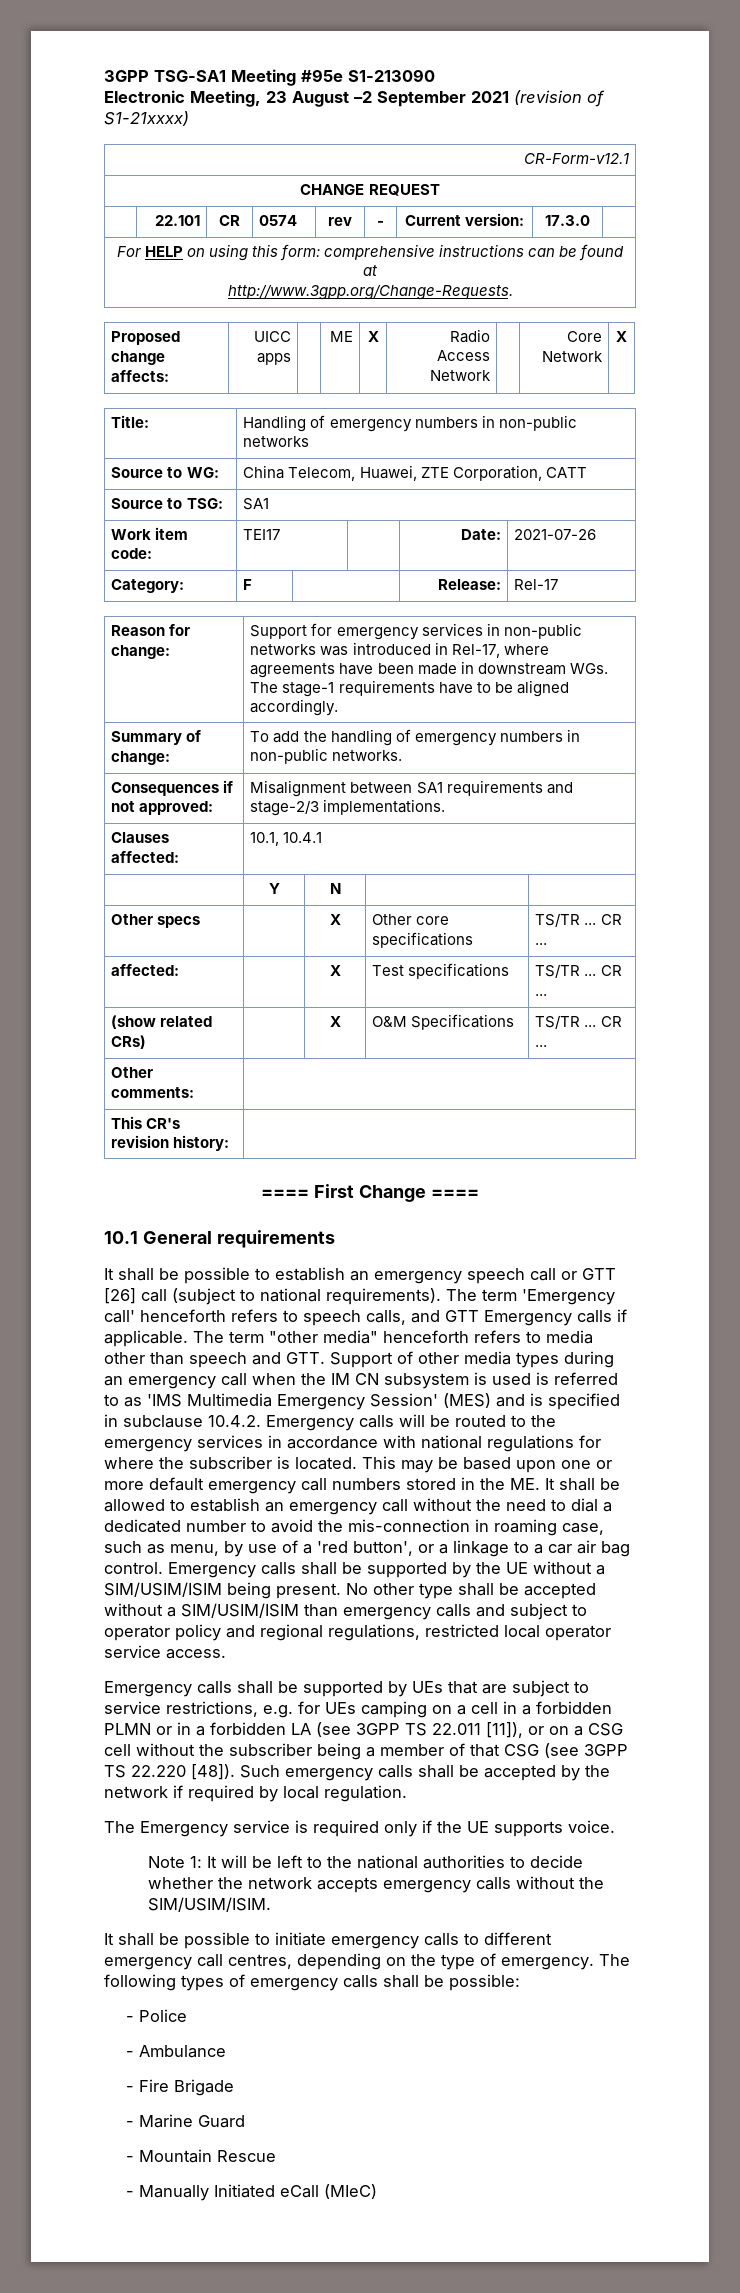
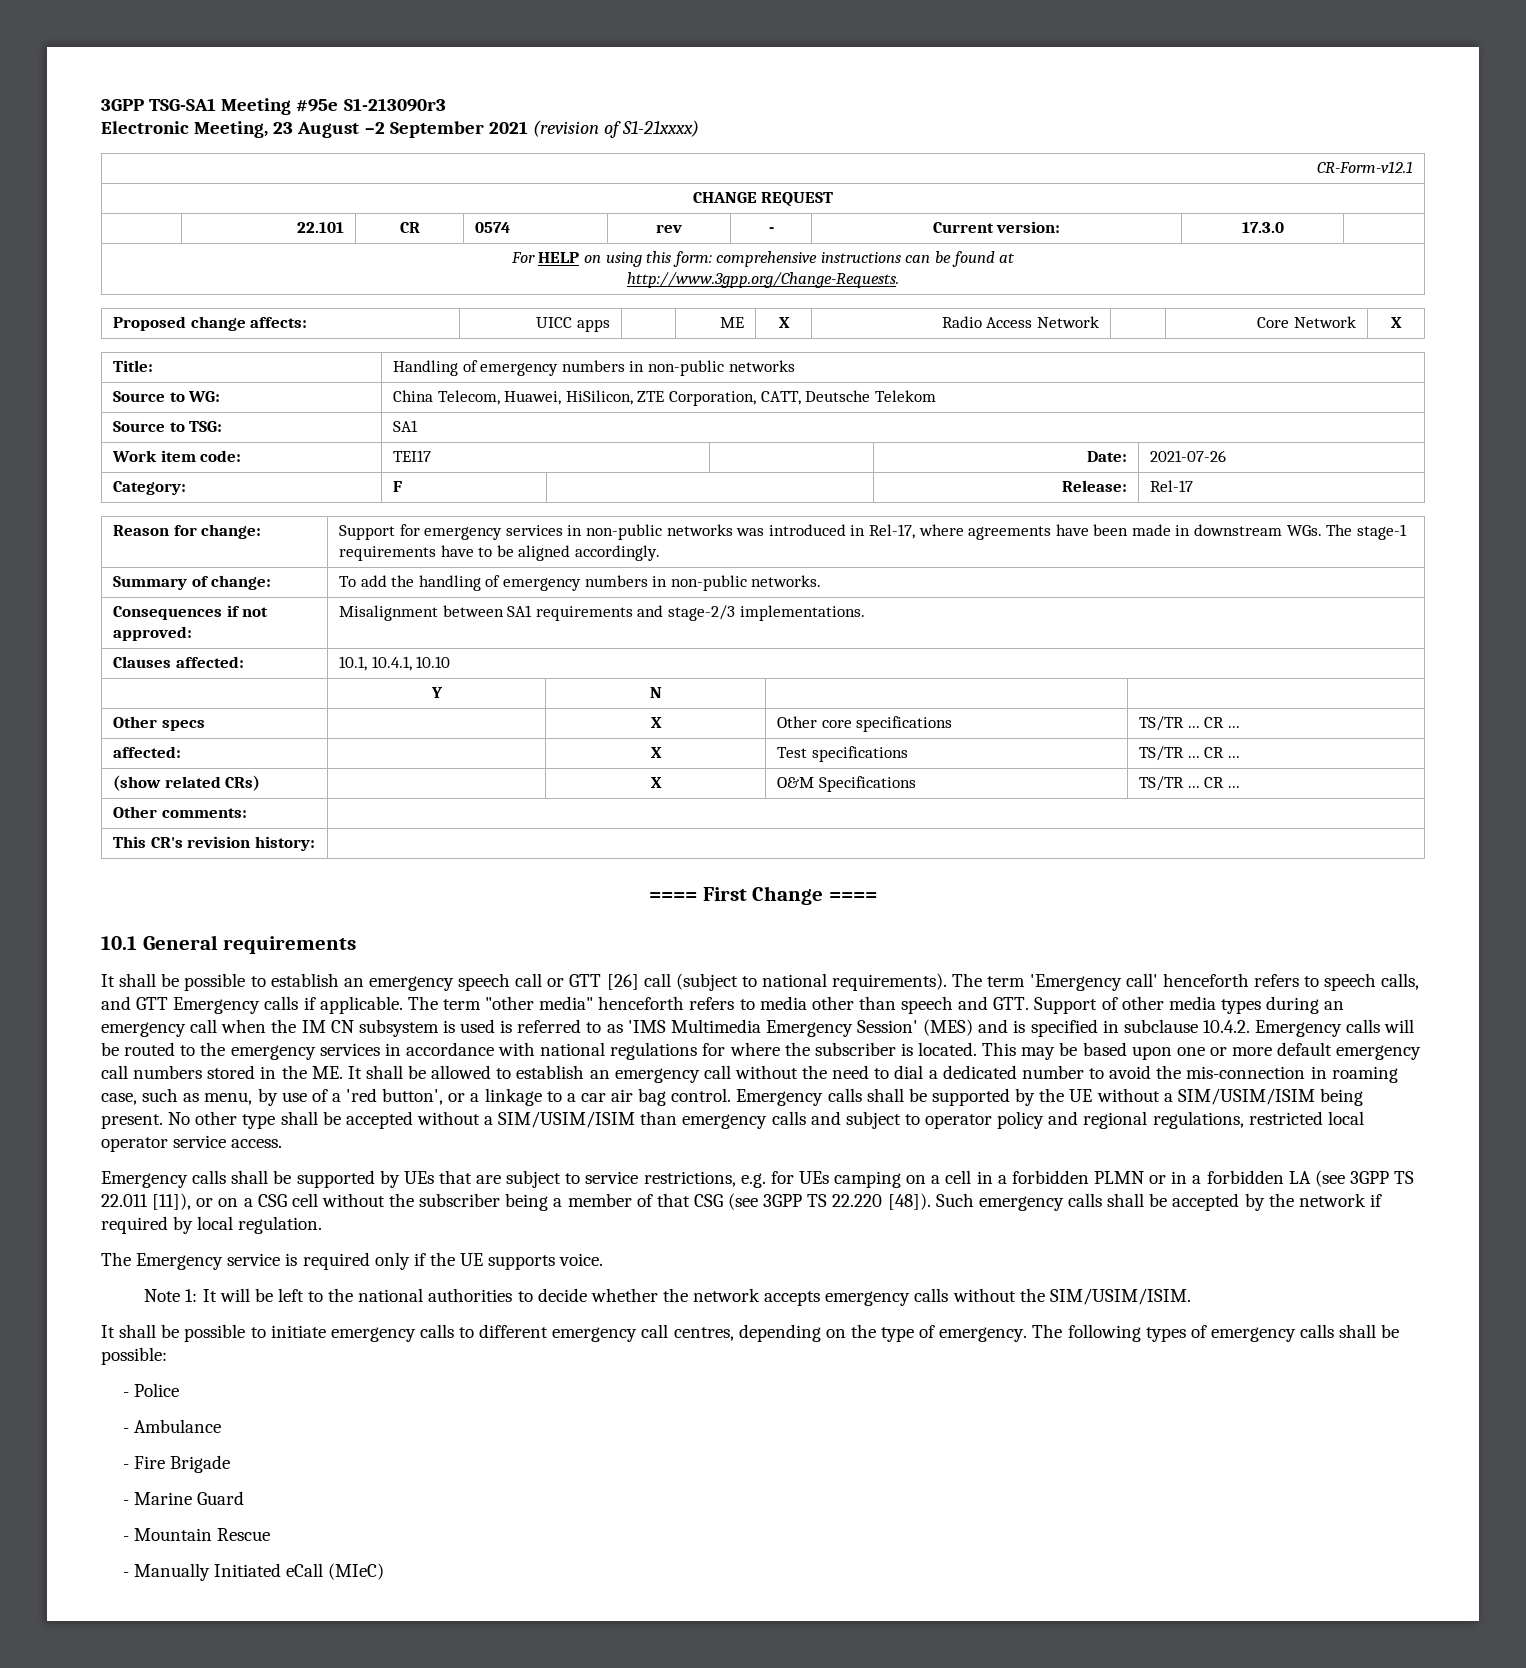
- 3GPP TSG-SA1 Meeting #95e S1-213090
+ 3GPP TSG-SA1 Meeting #95e S1-213090r3
- Source to WG: | China Telecom, Huawei, ZTE Corporation, CATT
+ Source to WG: | China Telecom, Huawei, HiSilicon, ZTE Corporation, CATT, Deutsche Telekom
- Clauses affected: | 10.1, 10.4.1
+ Clauses affected: | 10.1, 10.4.1, 10.10

